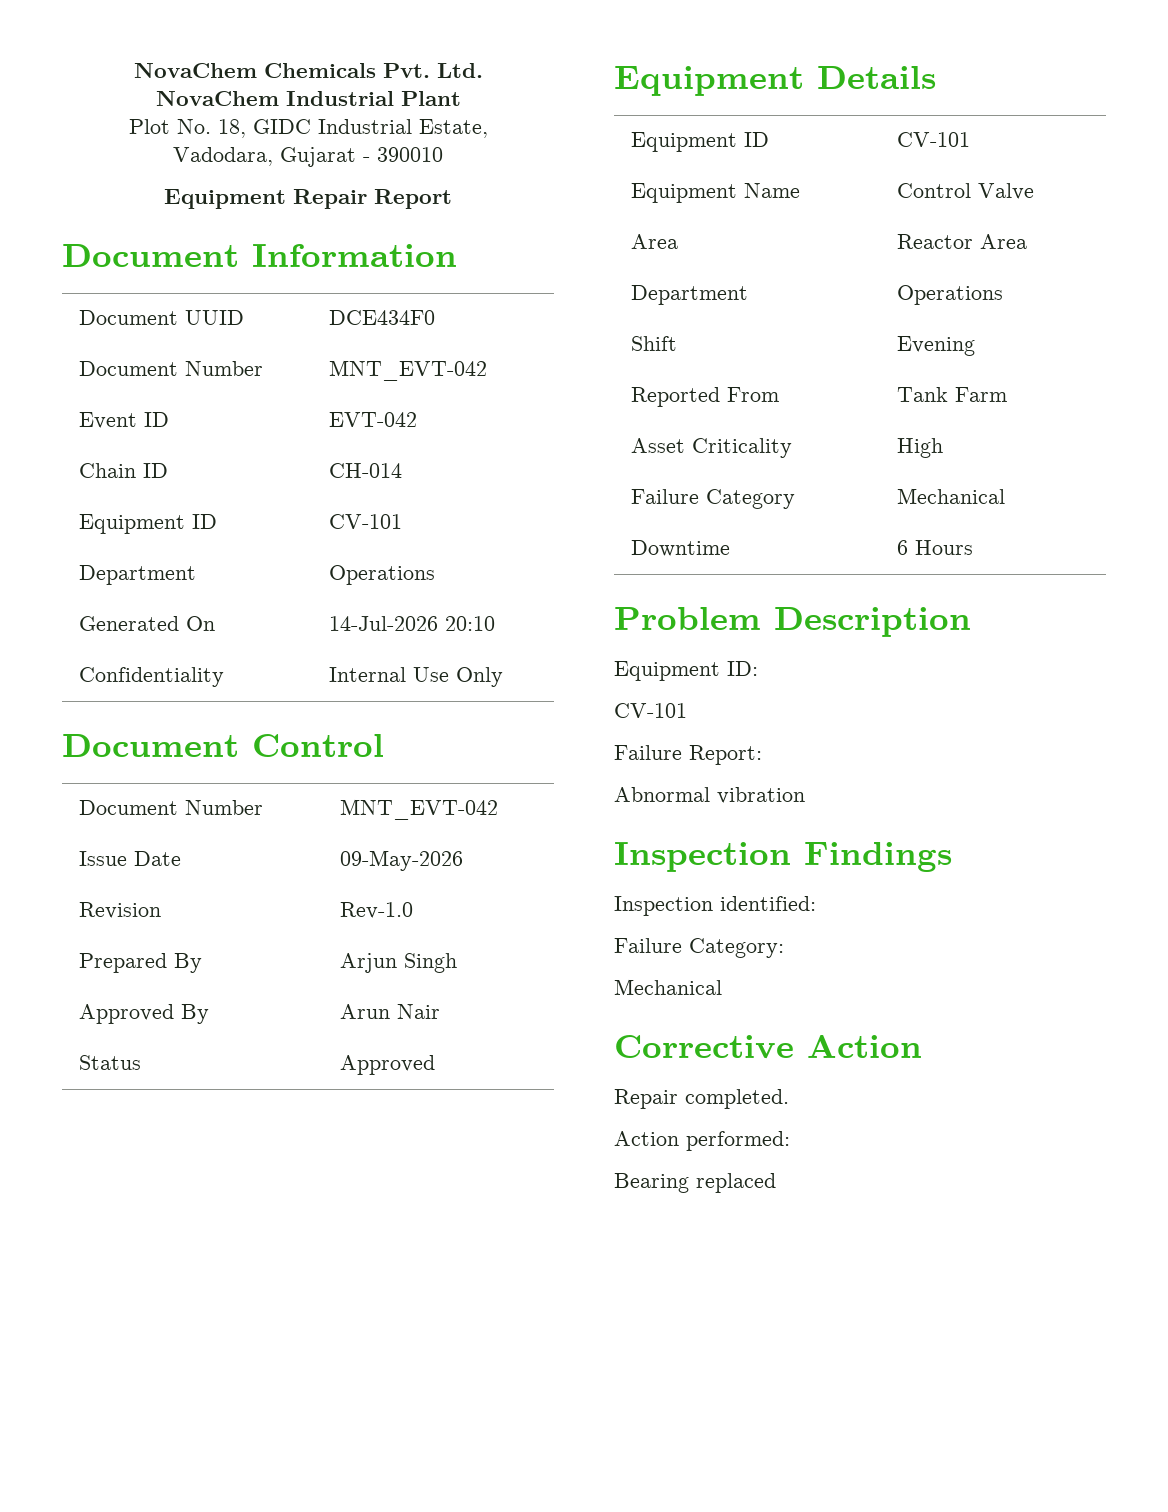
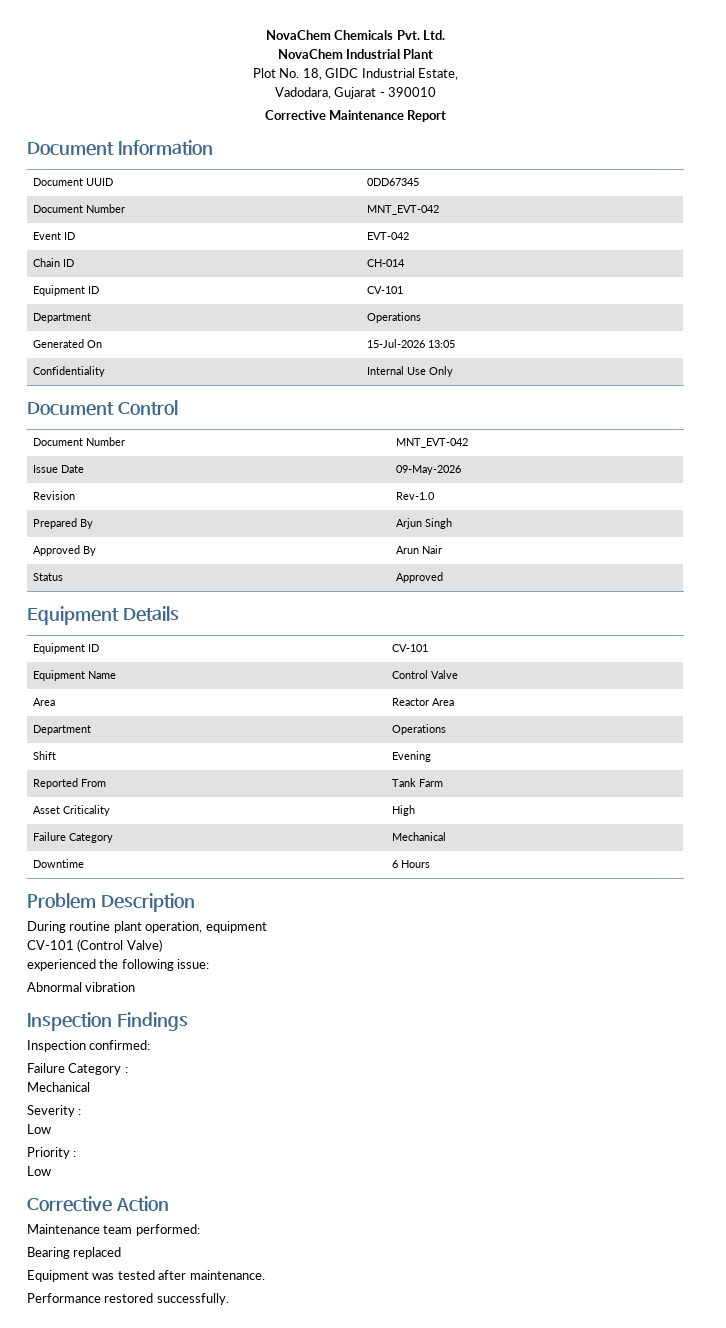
- Equipment Repair Report
+ Corrective Maintenance Report
- Document UUID | DCE434F0
+ Document UUID | 0DD67345
- Generated On | 14-Jul-2026 20:10
+ Generated On | 15-Jul-2026 13:05
- Equipment ID:
- CV-101
- Failure Report:
+ During routine plant operation, equipment
+ CV-101 (Control Valve)
+ experienced the following issue:
- Inspection identified:
- Failure Category:
+ Inspection confirmed:
+ Failure Category :
  Mechanical
+ Severity :
+ Low
+ Priority :
+ Low
- Repair completed.
- Action performed:
+ Maintenance team performed:
+ Equipment was tested after maintenance.
+ Performance restored successfully.

